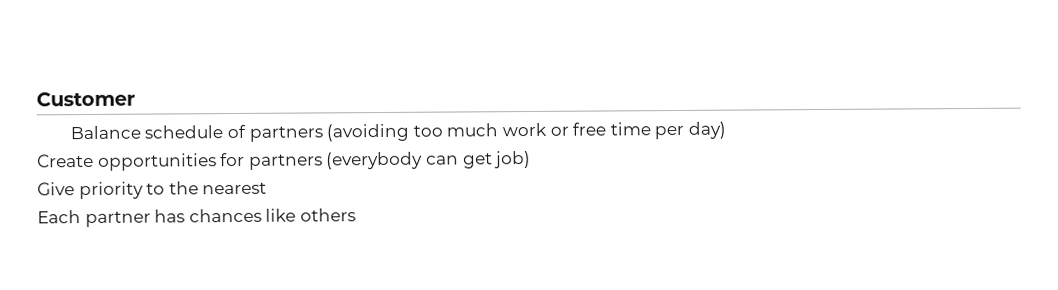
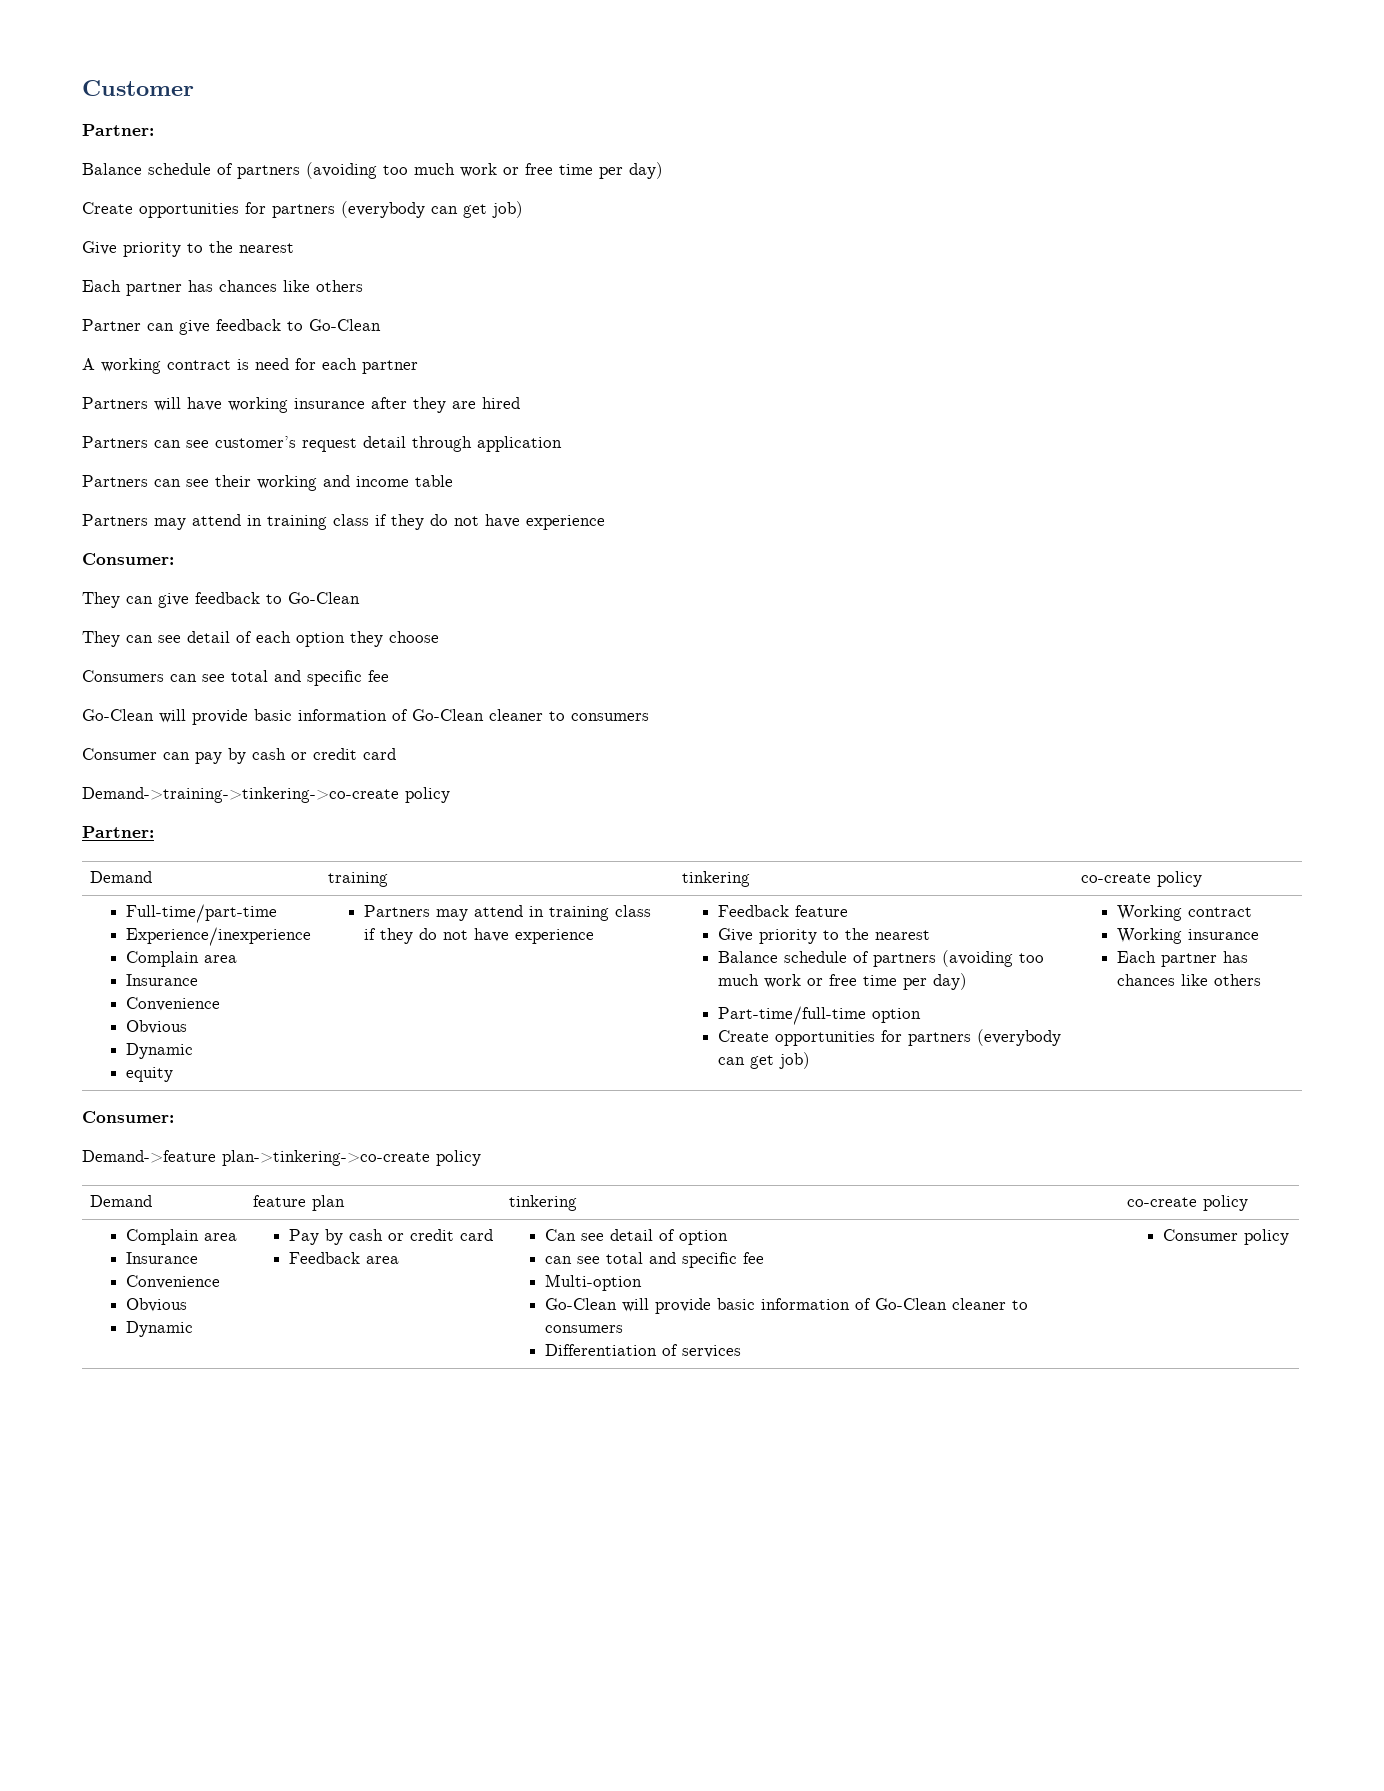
  Customer
+ Partner:
+ Partner can give feedback to Go-Clean
+ A working contract is need for each partner
+ Partners will have working insurance after they are hired
+ Partners can see customer’s request detail through application
+ Partners can see their working and income table
+ Partners may attend in training class if they do not have experience
+ Consumer:
+ They can give feedback to Go-Clean
+ They can see detail of each option they choose
+ Consumers can see total and specific fee
+ Go-Clean will provide basic information of Go-Clean cleaner to consumers
+ Consumer can pay by cash or credit card
+ Demand->training->tinkering->co-create policy
+ Partner:
+ Demand | training | tinkering | co-create policy
+ Full-time/part-time
+ Experience/inexperience
+ Complain area
+ Insurance
+ Convenience
+ Obvious
+ Dynamic
+ equity | Partners may attend in training class if they do not have experience | Feedback feature
+ Give priority to the nearest
+ Balance schedule of partners (avoiding too much work or free time per day)
+ Part-time/full-time option
+ Create opportunities for partners (everybody can get job) | Working contract
+ Working insurance
+ Each partner has chances like others
+ Consumer:
+ Demand->feature plan->tinkering->co-create policy
+ Demand | feature plan | tinkering | co-create policy
+ Complain area
+ Insurance
+ Convenience
+ Obvious
+ Dynamic | Pay by cash or credit card
+ Feedback area | Can see detail of option
+ can see total and specific fee
+ Multi-option
+ Go-Clean will provide basic information of Go-Clean cleaner to consumers
+ Differentiation of services | Consumer policy

